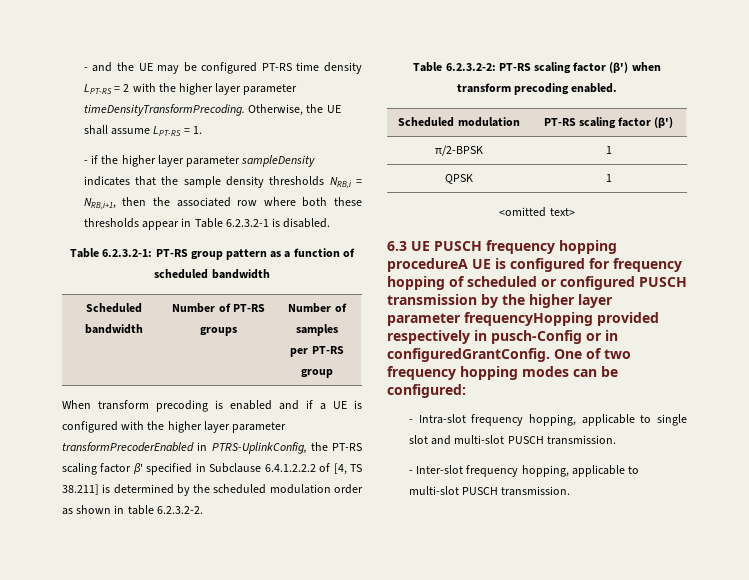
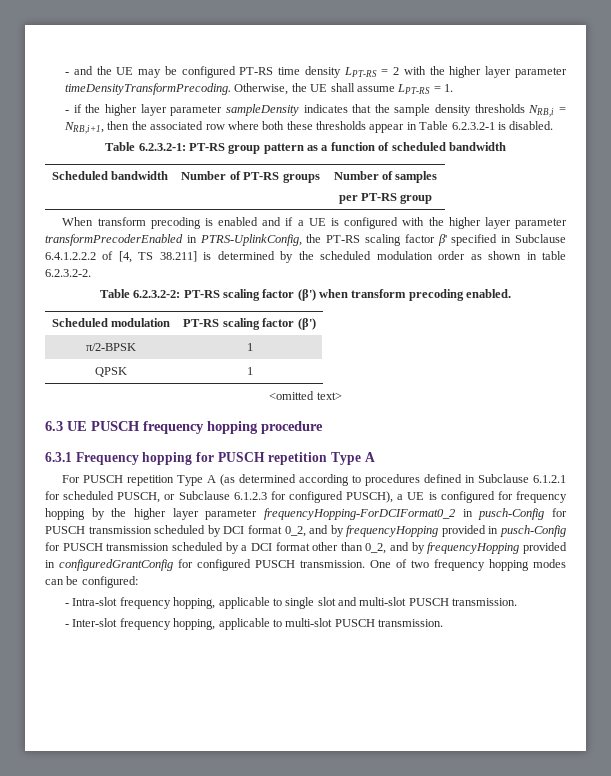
- 6.3 UE PUSCH frequency hopping procedureA UE is configured for frequency hopping of scheduled or configured PUSCH transmission by the higher layer parameter frequencyHopping provided respectively in pusch-Config or in configuredGrantConfig.
+ 6.3 UE PUSCH frequency hopping procedure
+ 6.3.1 Frequency hopping for PUSCH repetition Type A
+ For PUSCH repetition Type A (as determined according to procedures defined in Subclause 6.1.2.1 for scheduled PUSCH, or Subclause 6.1.2.3 for configured PUSCH), a UE is configured for frequency hopping by the higher layer parameter frequencyHopping-ForDCIFormat0_2 in pusch-Config for PUSCH transmission scheduled by DCI format 0_2, and by frequencyHopping provided in pusch-Config for PUSCH transmission scheduled by a DCI format other than 0_2, and by frequencyHopping provided in configuredGrantConfig for configured PUSCH transmission.

